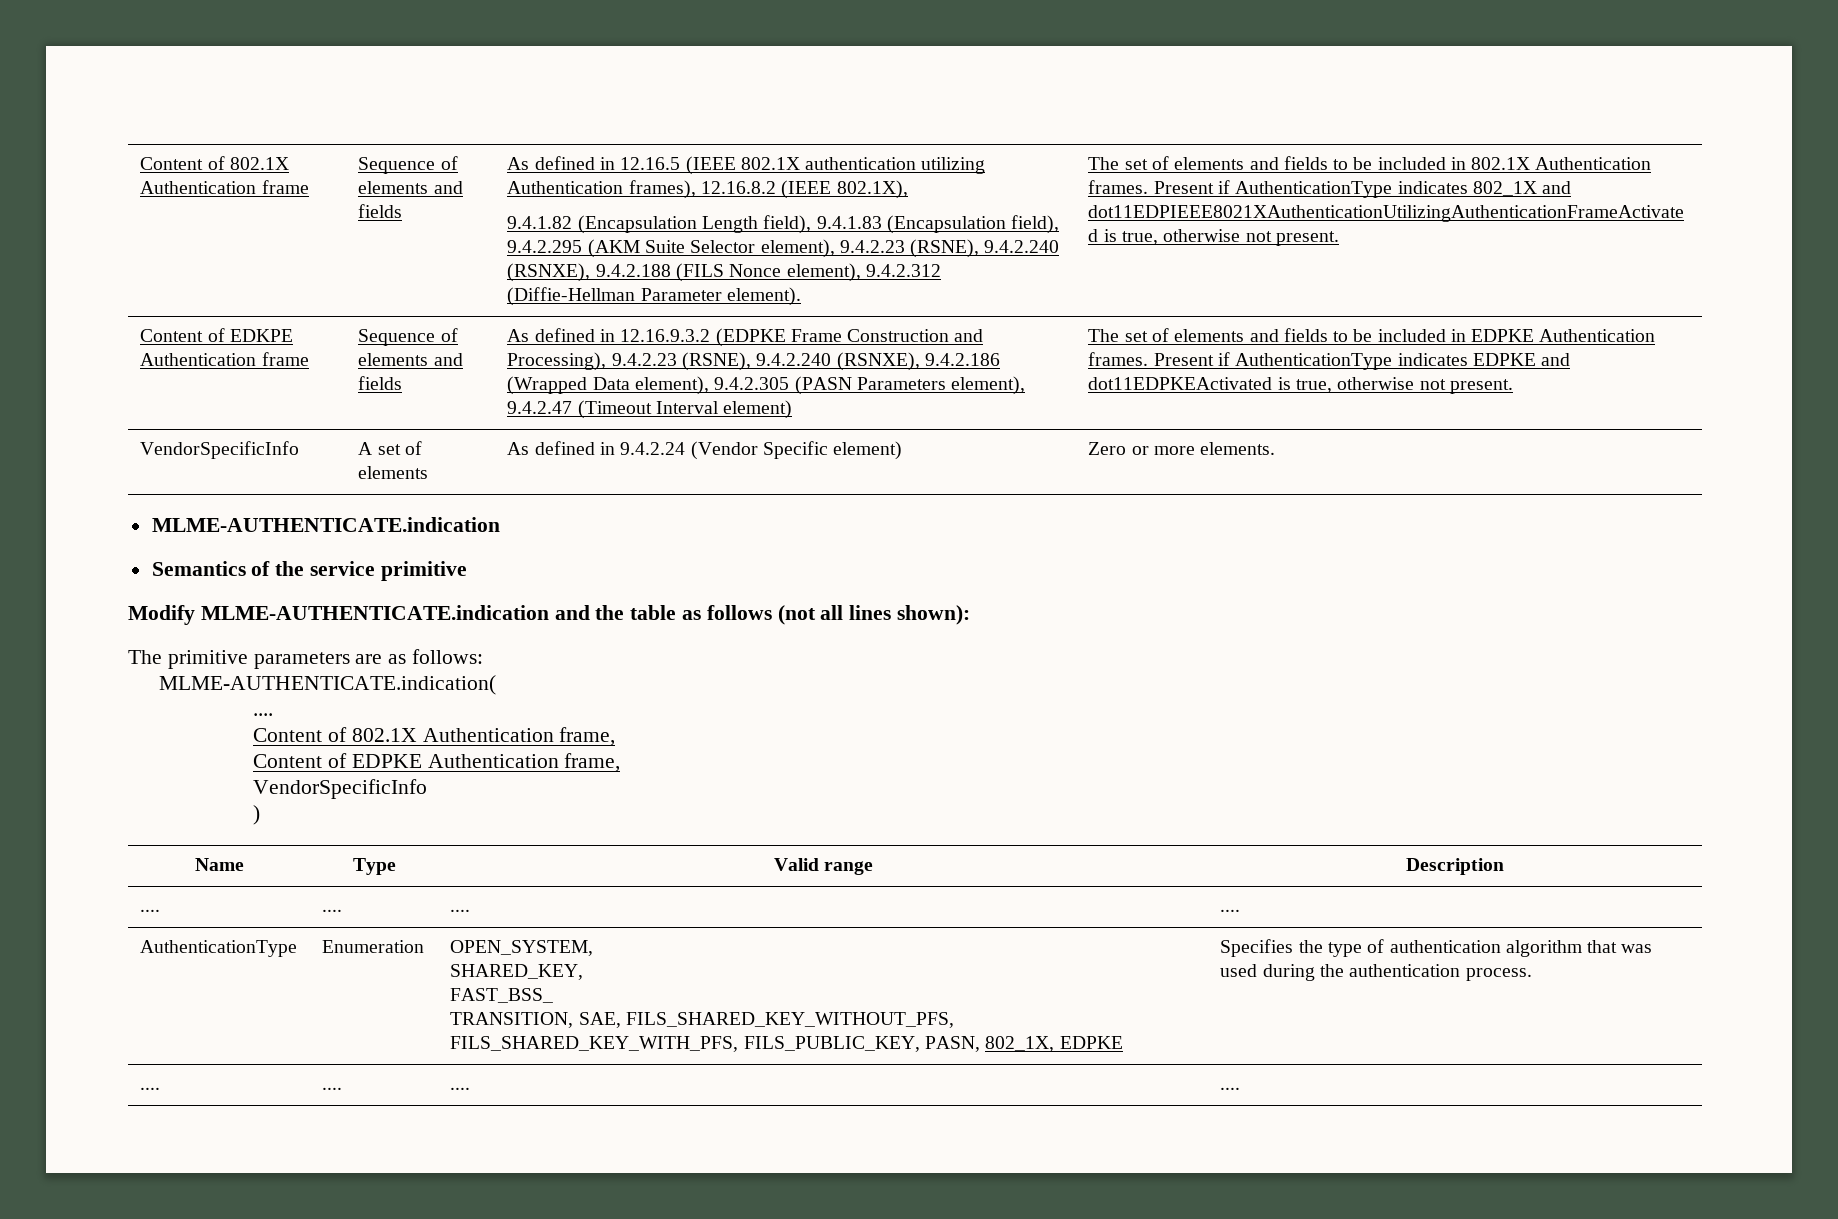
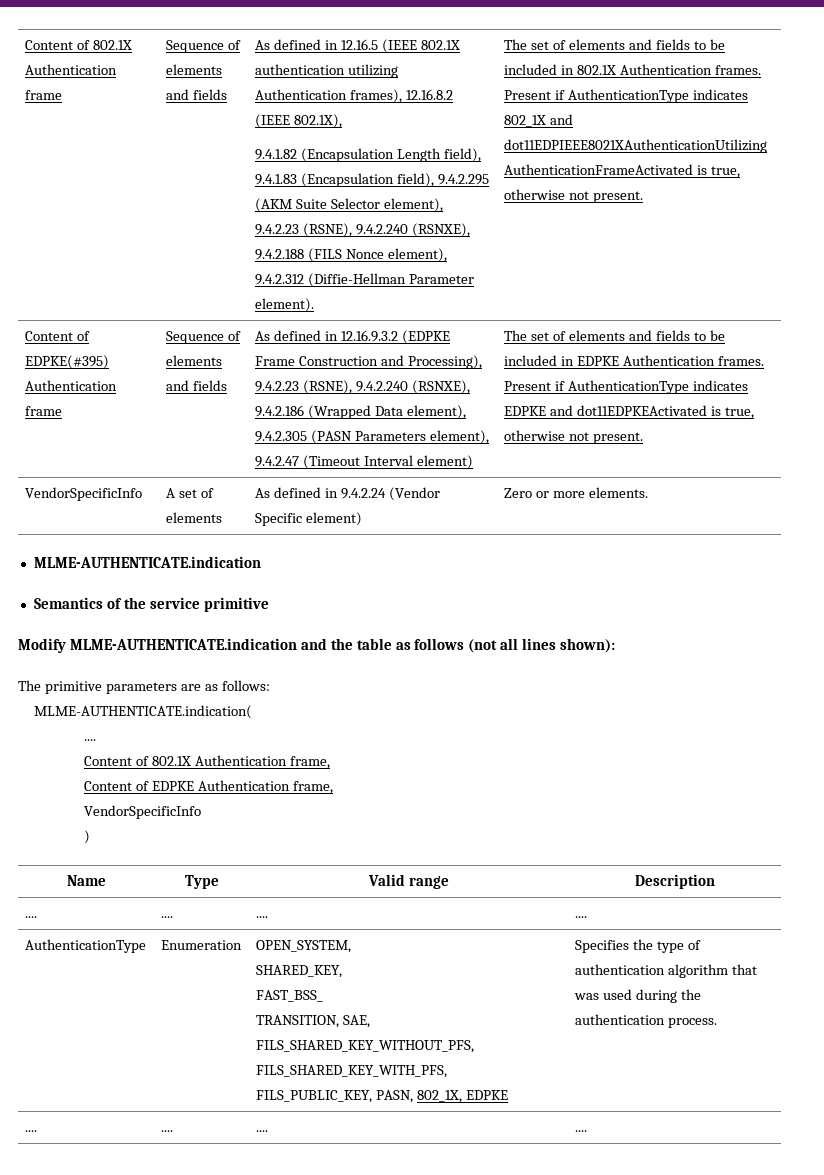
- Content of EDKPE Authentication frame
+ Content of EDPKE(#395) Authentication frame

